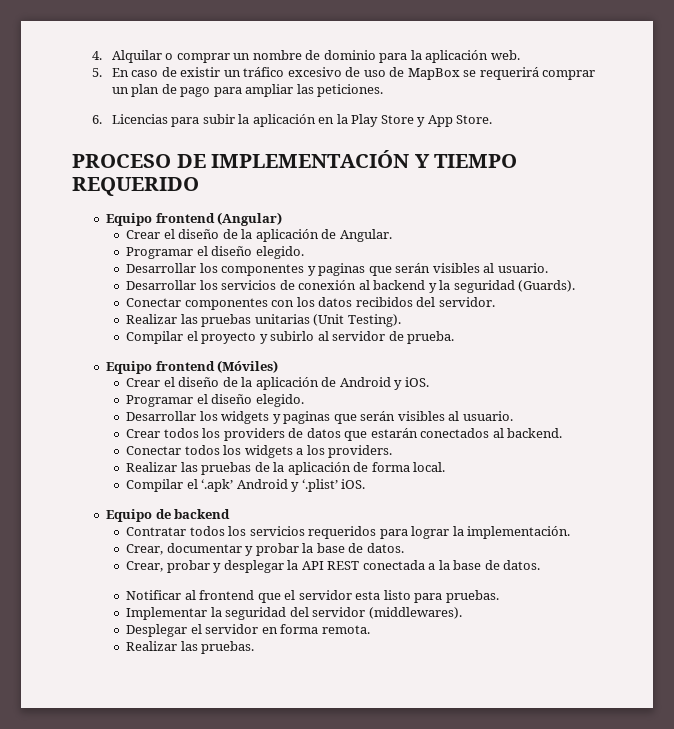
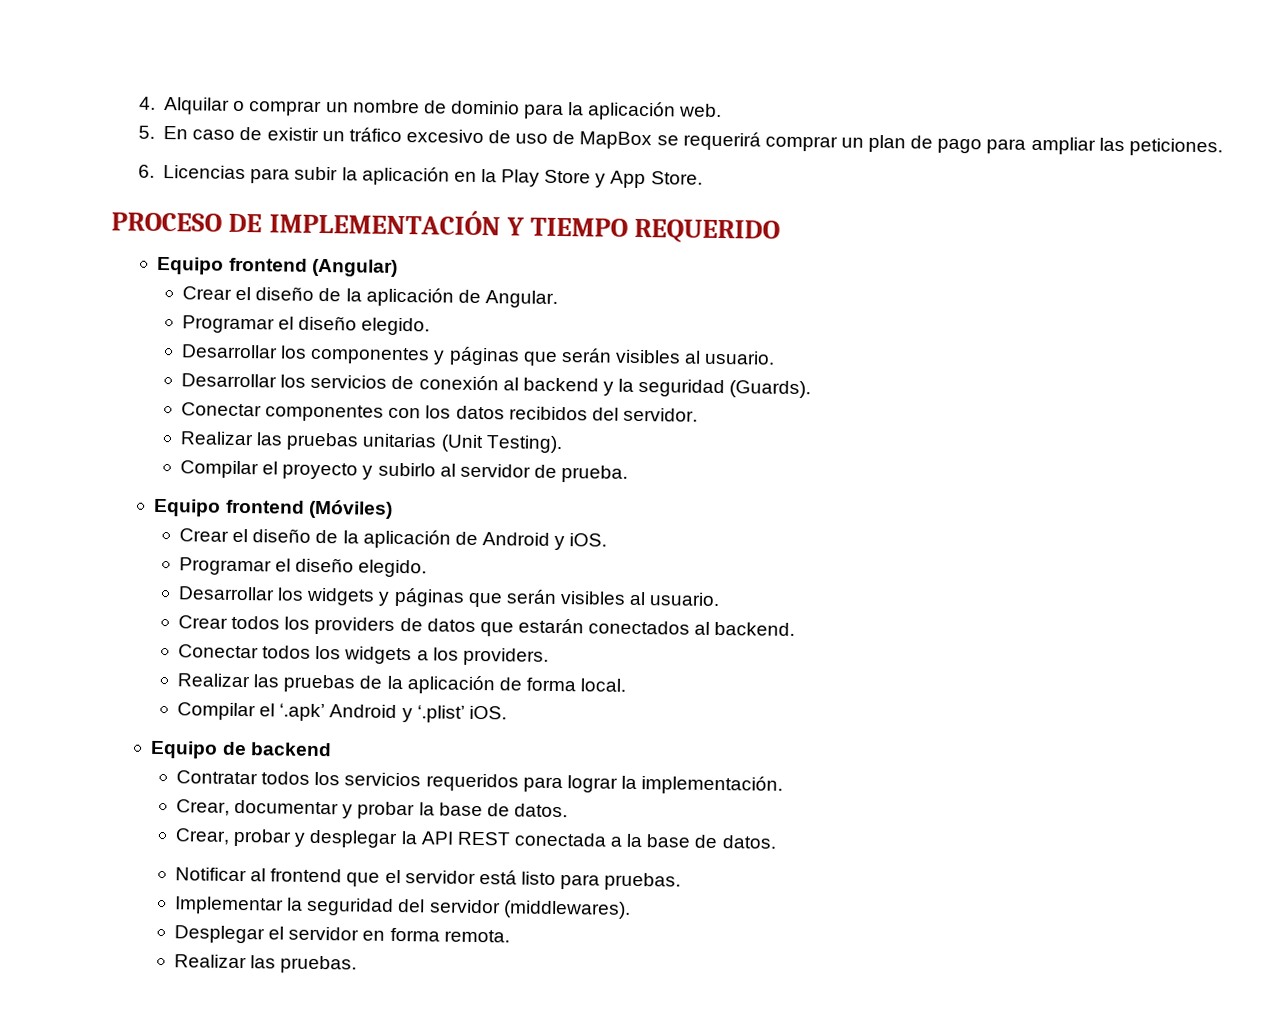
- Desarrollar los componentes y paginas que serán visibles al usuario.
+ Desarrollar los componentes y páginas que serán visibles al usuario.
- Desarrollar los widgets y paginas que serán visibles al usuario.
+ Desarrollar los widgets y páginas que serán visibles al usuario.
- Notificar al frontend que el servidor esta listo para pruebas.
+ Notificar al frontend que el servidor está listo para pruebas.

